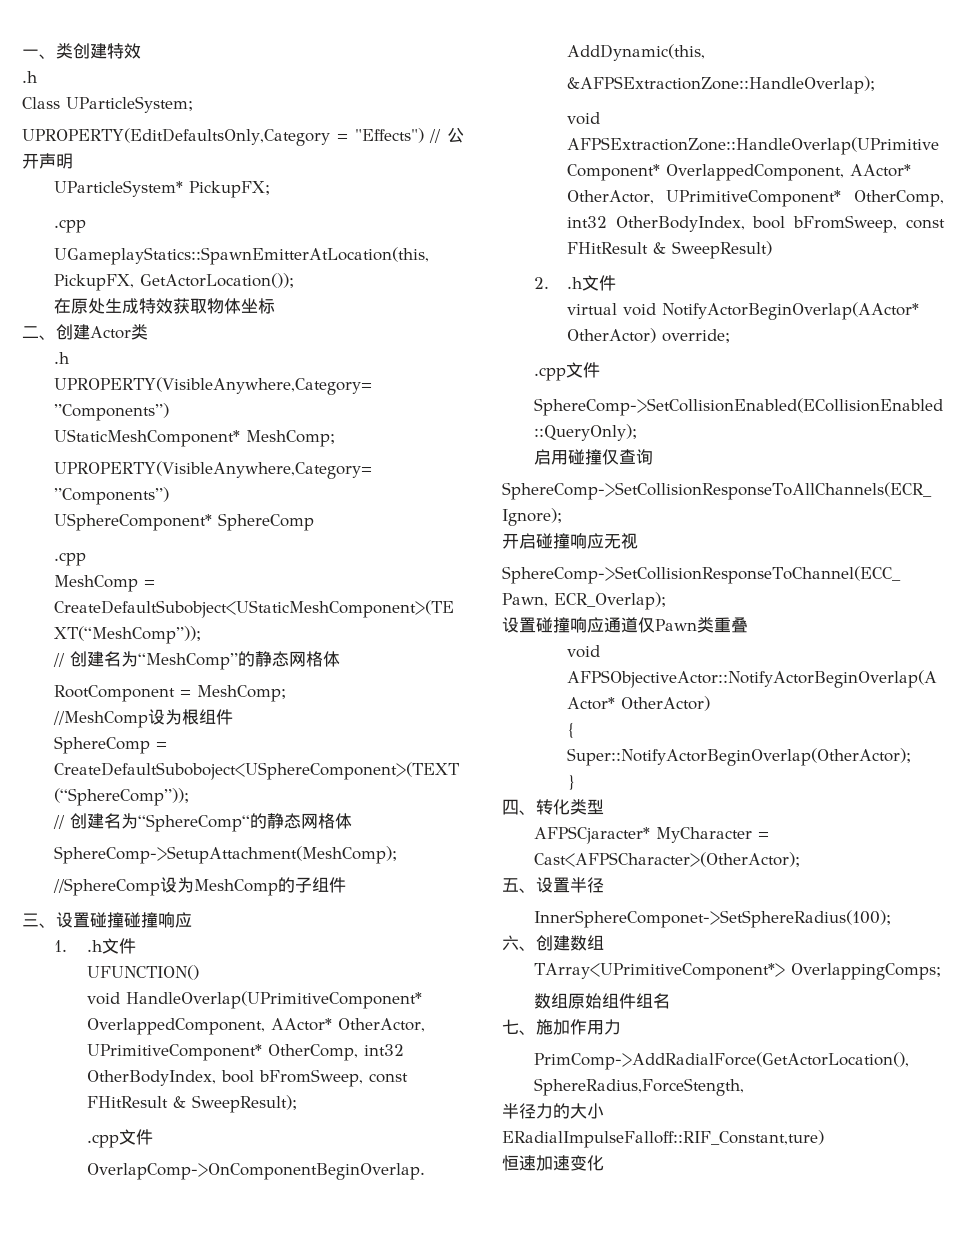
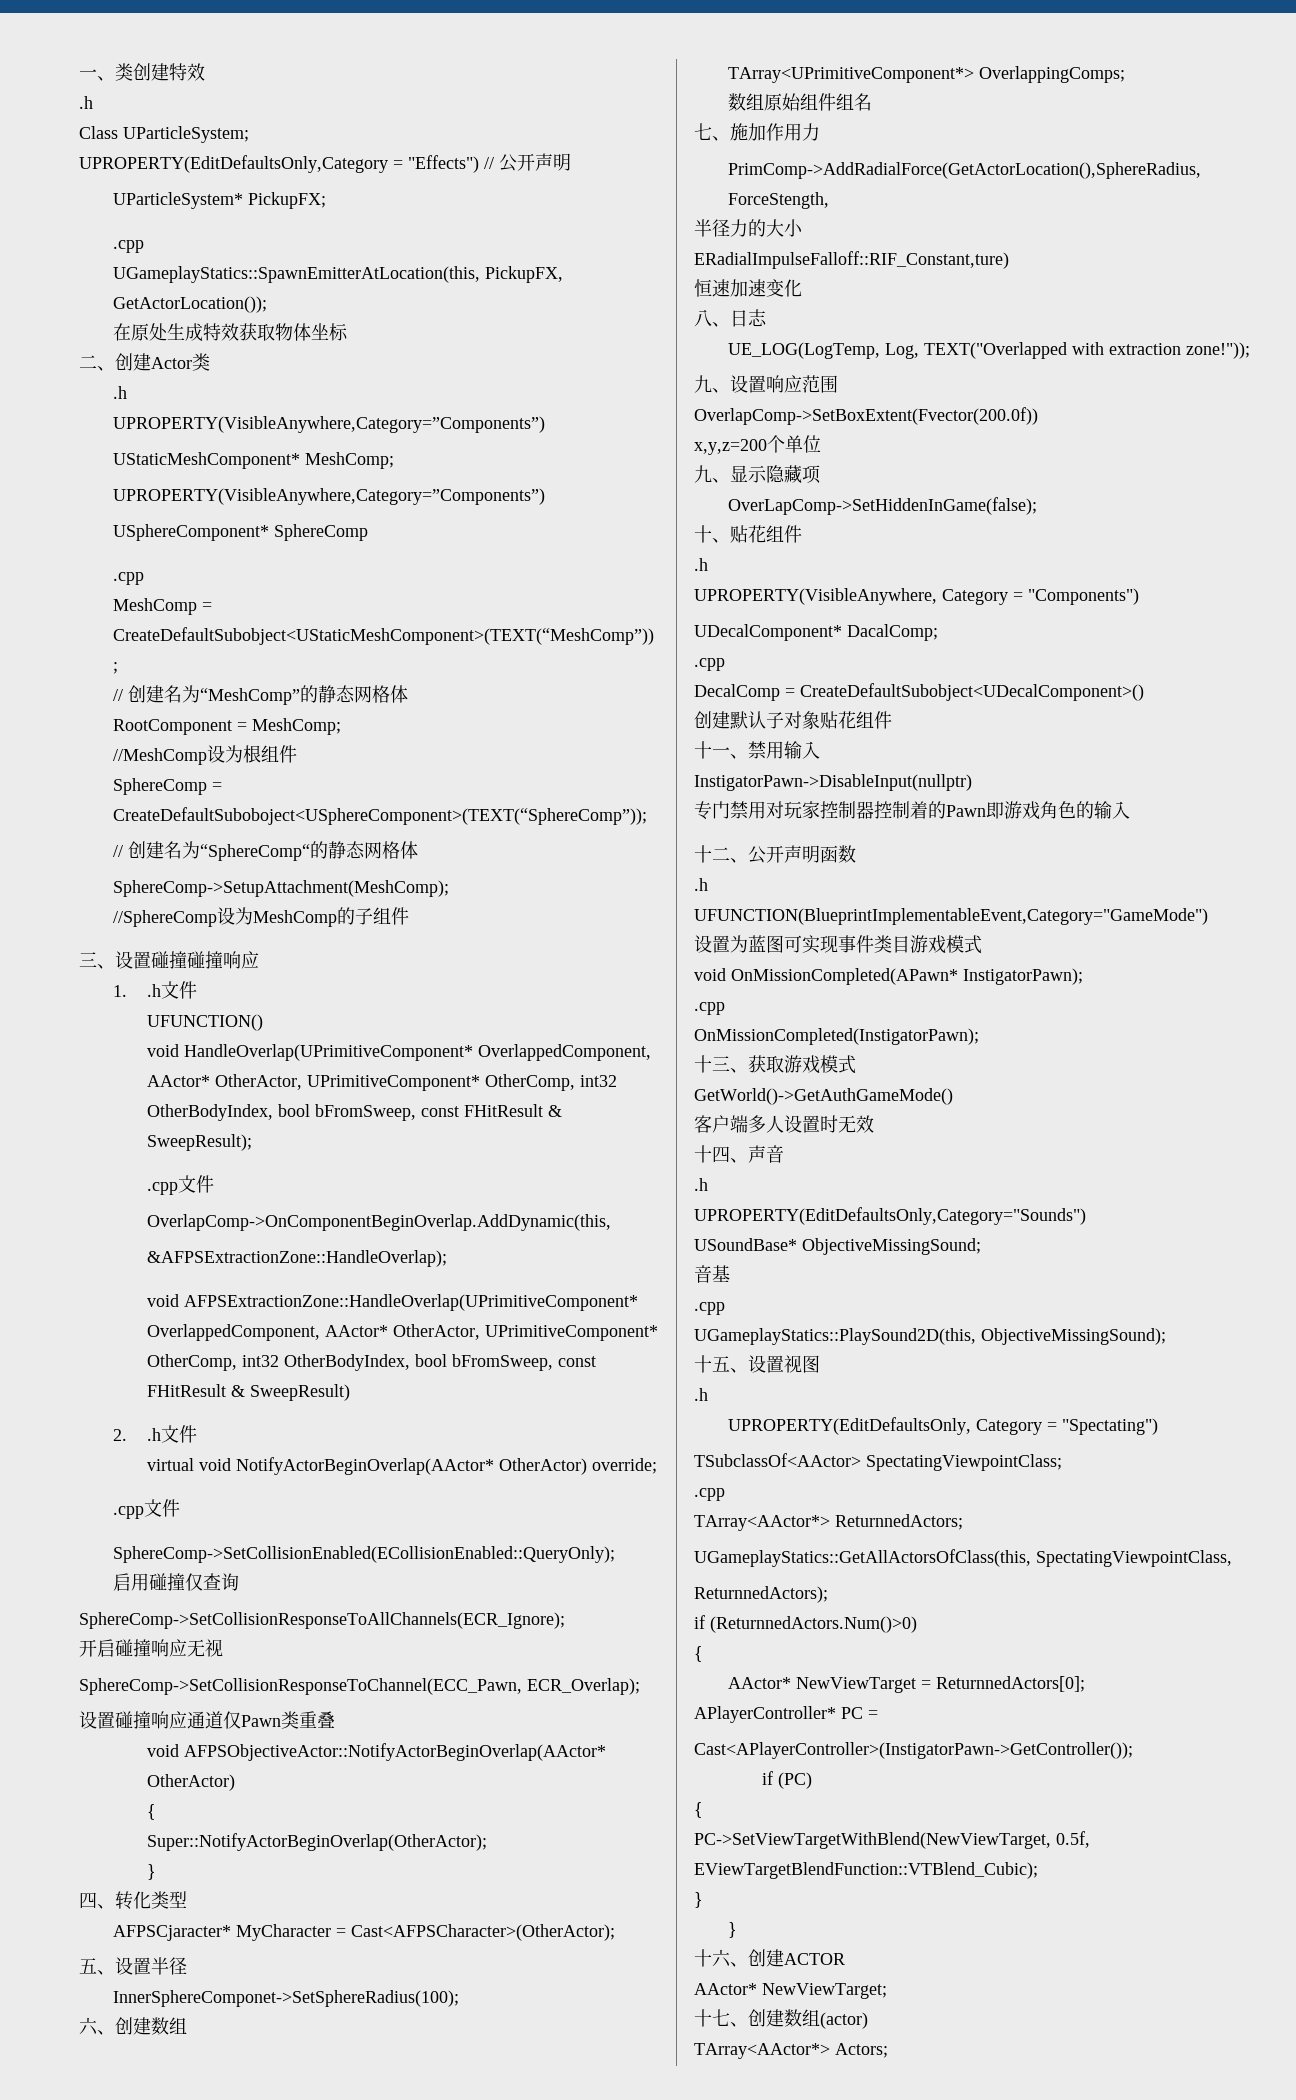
+ 八、日志
+ UE_LOG(LogTemp, Log, TEXT("Overlapped with extraction zone!"));
+ 九、设置响应范围
+ OverlapComp->SetBoxExtent(Fvector(200.0f))
+ x,y,z=200个单位
+ 九、显示隐藏项
+ OverLapComp->SetHiddenInGame(false);
+ 十、贴花组件
+ .h
+ UPROPERTY(VisibleAnywhere, Category = "Components")
+ UDecalComponent* DacalComp;
+ .cpp
+ DecalComp = CreateDefaultSubobject<UDecalComponent>()
+ 创建默认子对象贴花组件
+ 十一、禁用输入
+ InstigatorPawn->DisableInput(nullptr)
+ 专门禁用对玩家控制器控制着的Pawn即游戏角色的输入
+ 十二、公开声明函数
+ .h
+ UFUNCTION(BlueprintImplementableEvent,Category="GameMode")
+ 设置为蓝图可实现事件类目游戏模式
+ void OnMissionCompleted(APawn* InstigatorPawn);
+ .cpp
+ OnMissionCompleted(InstigatorPawn);
+ 十三、获取游戏模式
+ GetWorld()->GetAuthGameMode()
+ 客户端多人设置时无效
+ 十四、声音
+ .h
+ UPROPERTY(EditDefaultsOnly,Category="Sounds")
+ USoundBase* ObjectiveMissingSound;
+ 音基
+ .cpp
+ UGameplayStatics::PlaySound2D(this, ObjectiveMissingSound);
+ 十五、设置视图
+ .h
+ UPROPERTY(EditDefaultsOnly, Category = "Spectating")
+ TSubclassOf<AActor> SpectatingViewpointClass;
+ .cpp
+ TArray<AActor*> ReturnnedActors;
+ UGameplayStatics::GetAllActorsOfClass(this, SpectatingViewpointClass,
+ ReturnnedActors);
+ if (ReturnnedActors.Num()>0)
+ {
+ AActor* NewViewTarget = ReturnnedActors[0];
+ APlayerController* PC =
+ Cast<APlayerController>(InstigatorPawn->GetController());
+ if (PC)
+ {
+ PC->SetViewTargetWithBlend(NewViewTarget, 0.5f, EViewTargetBlendFunction::VTBlend_Cubic);
+ }
+ }
+ 十六、创建ACTOR
+ AActor* NewViewTarget;
+ 十七、创建数组(actor)
+ TArray<AActor*> Actors;

